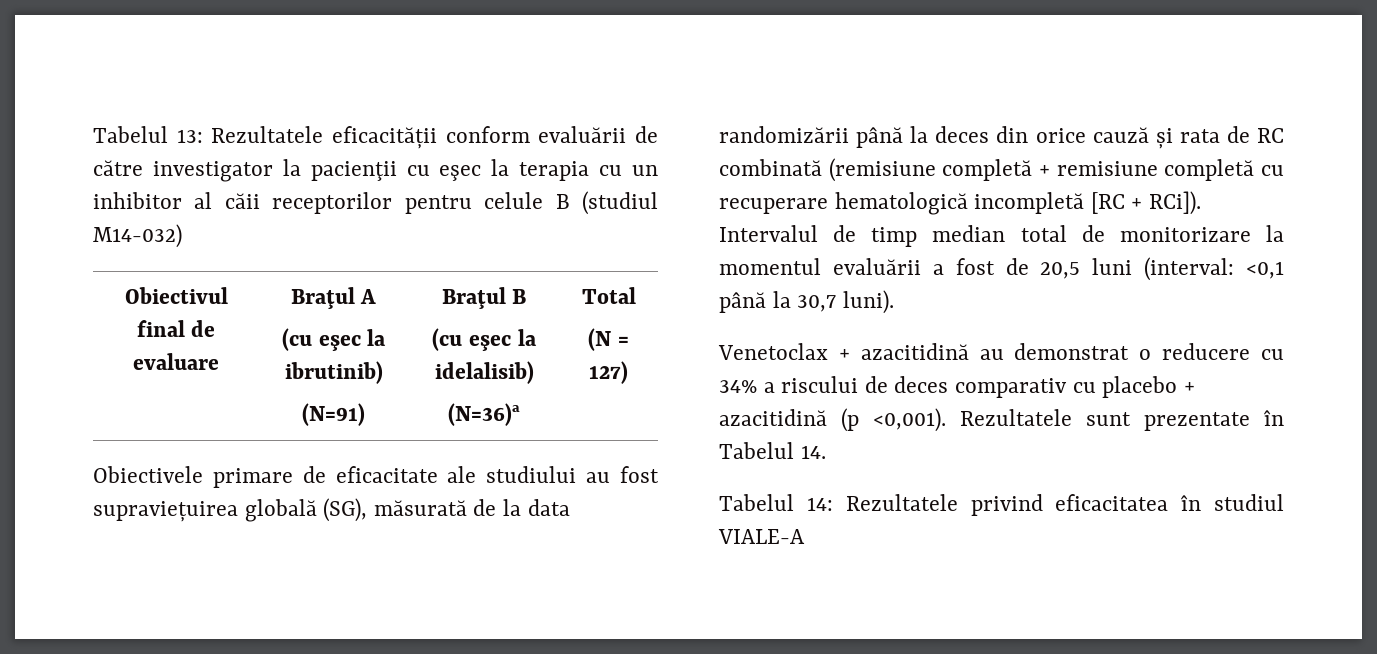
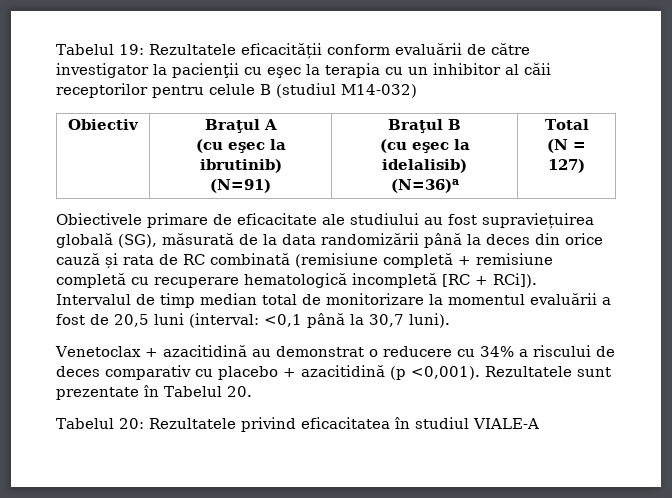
- Tabelul 13: Rezultatele eficacității conform evaluării de către investigator la pacienţii cu eşec la terapia cu un inhibitor al căii receptorilor pentru celule B (studiul M14-032)
+ Tabelul 19: Rezultatele eficacității conform evaluării de către investigator la pacienţii cu eşec la terapia cu un inhibitor al căii receptorilor pentru celule B (studiul M14-032)
- Obiectivul final de evaluare | Braţul A
+ Obiectiv | Braţul A
- Rezultatele sunt prezentate în Tabelul 14.
- Tabelul 14: Rezultatele privind eficacitatea în studiul VIALE-A
+ Rezultatele sunt prezentate în Tabelul 20.
+ Tabelul 20: Rezultatele privind eficacitatea în studiul VIALE-A

